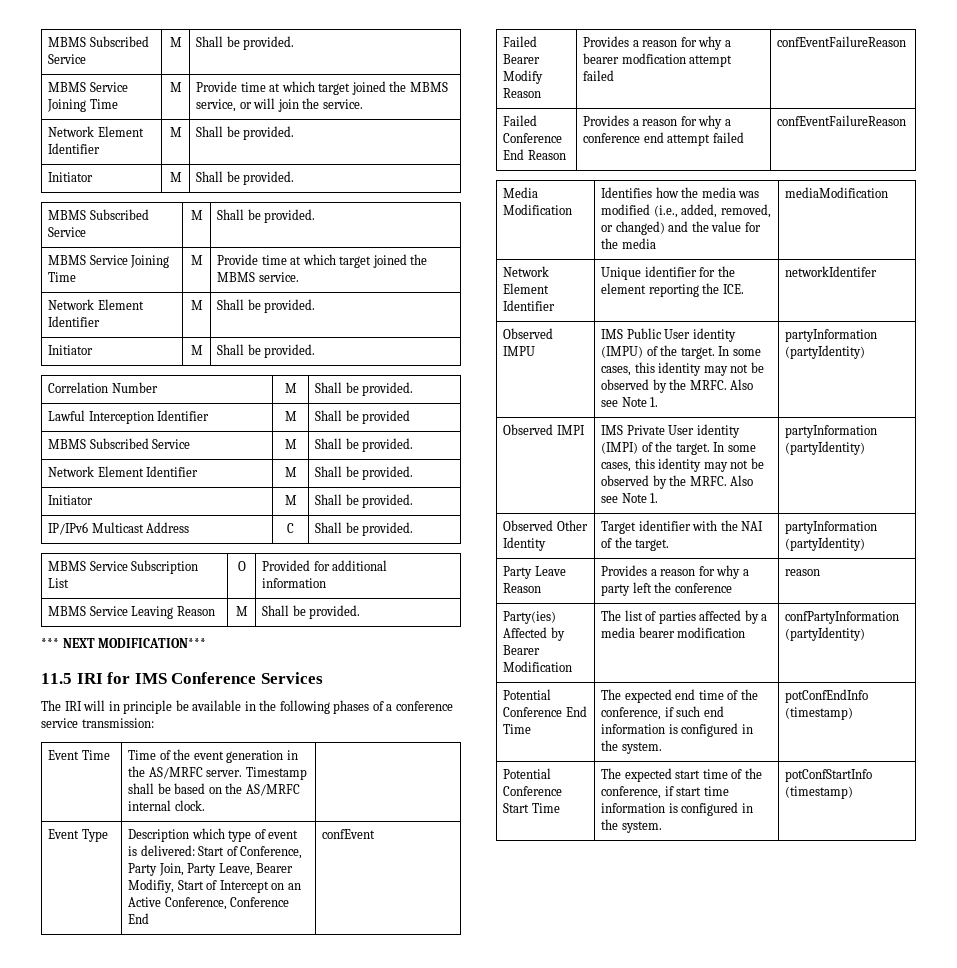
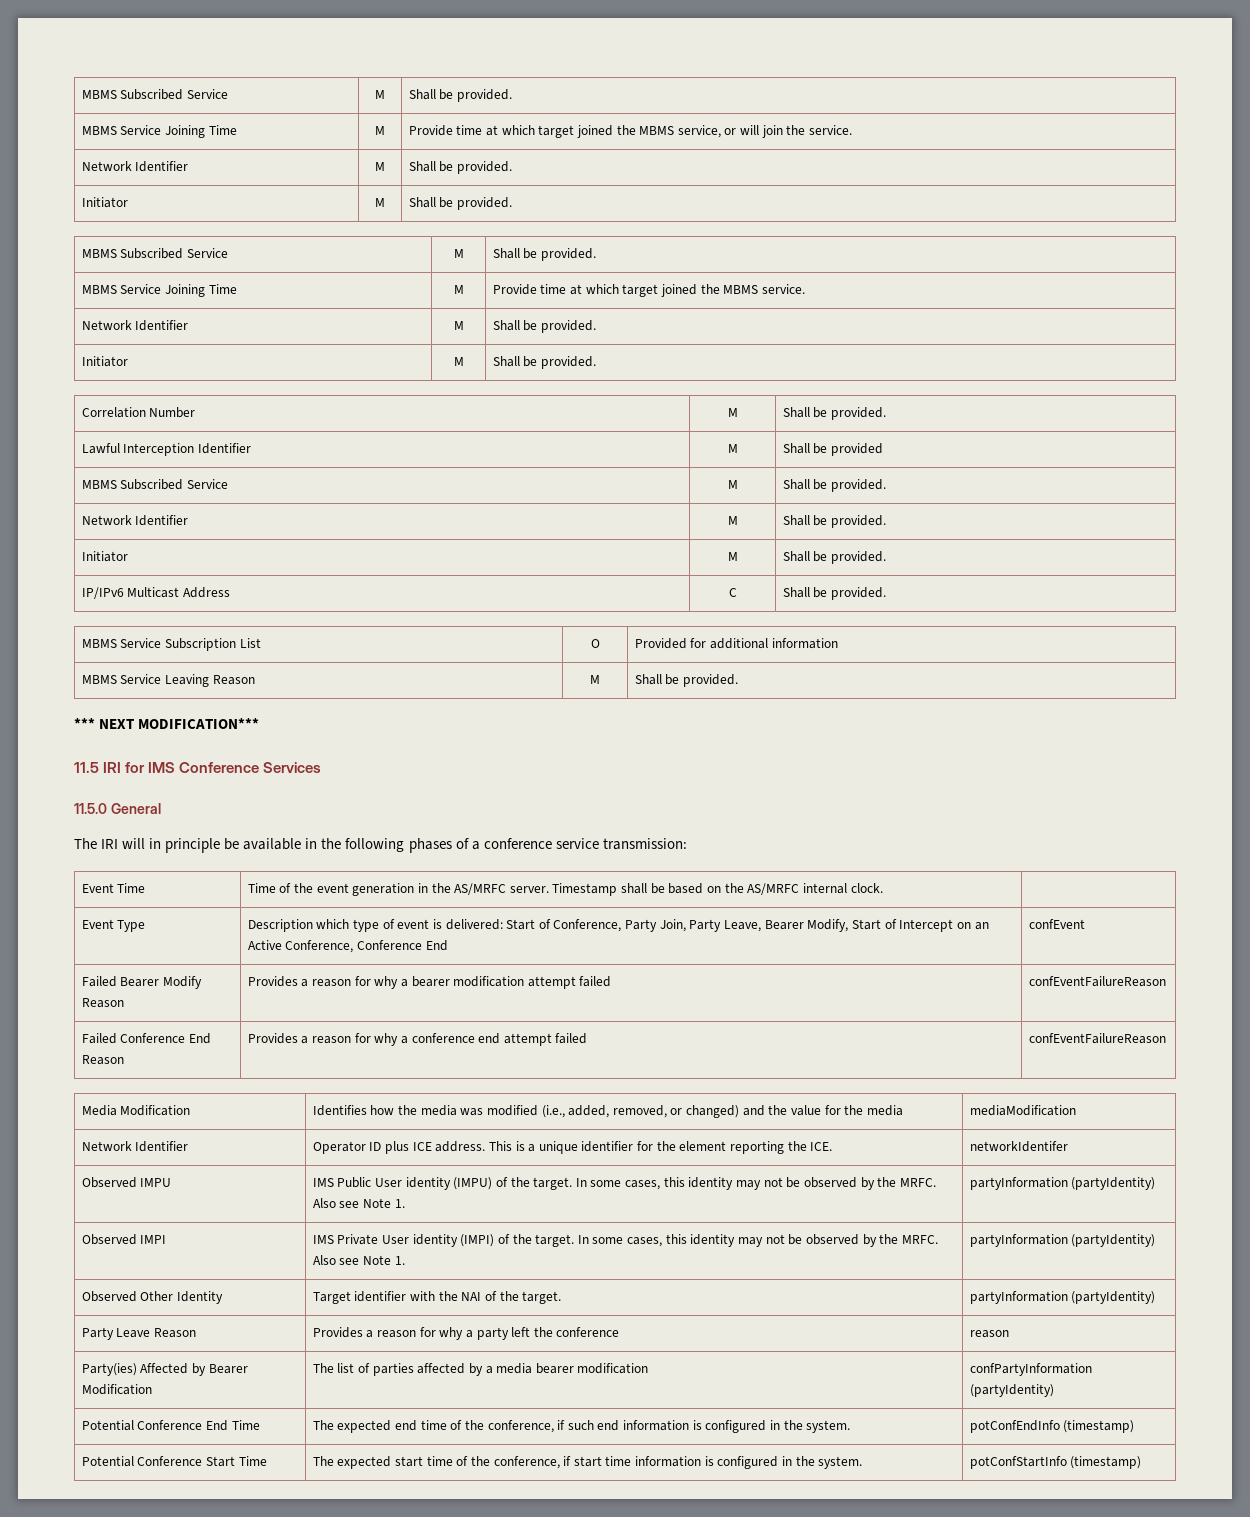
  MBMS Service Joining Time | M | Provide time at which target joined the MBMS service, or will join the service.
- Network Element Identifier | M | Shall be provided.
+ Network Identifier | M | Shall be provided.
  MBMS Service Joining Time | M | Provide time at which target joined the MBMS service.
- Network Element Identifier | M | Shall be provided.
+ Network Identifier | M | Shall be provided.
  Lawful Interception Identifier | M | Shall be provided
  MBMS Subscribed Service | M | Shall be provided.
- Network Element Identifier | M | Shall be provided.
+ Network Identifier | M | Shall be provided.
+ 11.5.0 General
- Event Type | Description which type of event is delivered: Start of Conference, Party Join, Party Leave, Bearer Modifiy, Start of Intercept on an Active Conference, Conference End | confEvent
+ Event Type | Description which type of event is delivered: Start of Conference, Party Join, Party Leave, Bearer Modify, Start of Intercept on an Active Conference, Conference End | confEvent
- Failed Bearer Modify Reason | Provides a reason for why a bearer modfication attempt failed | confEventFailureReason
+ Failed Bearer Modify Reason | Provides a reason for why a bearer modification attempt failed | confEventFailureReason
- Network Element Identifier | Unique identifier for the element reporting the ICE. | networkIdentifer
+ Network Identifier | Operator ID plus ICE address. This is a unique identifier for the element reporting the ICE. | networkIdentifer

